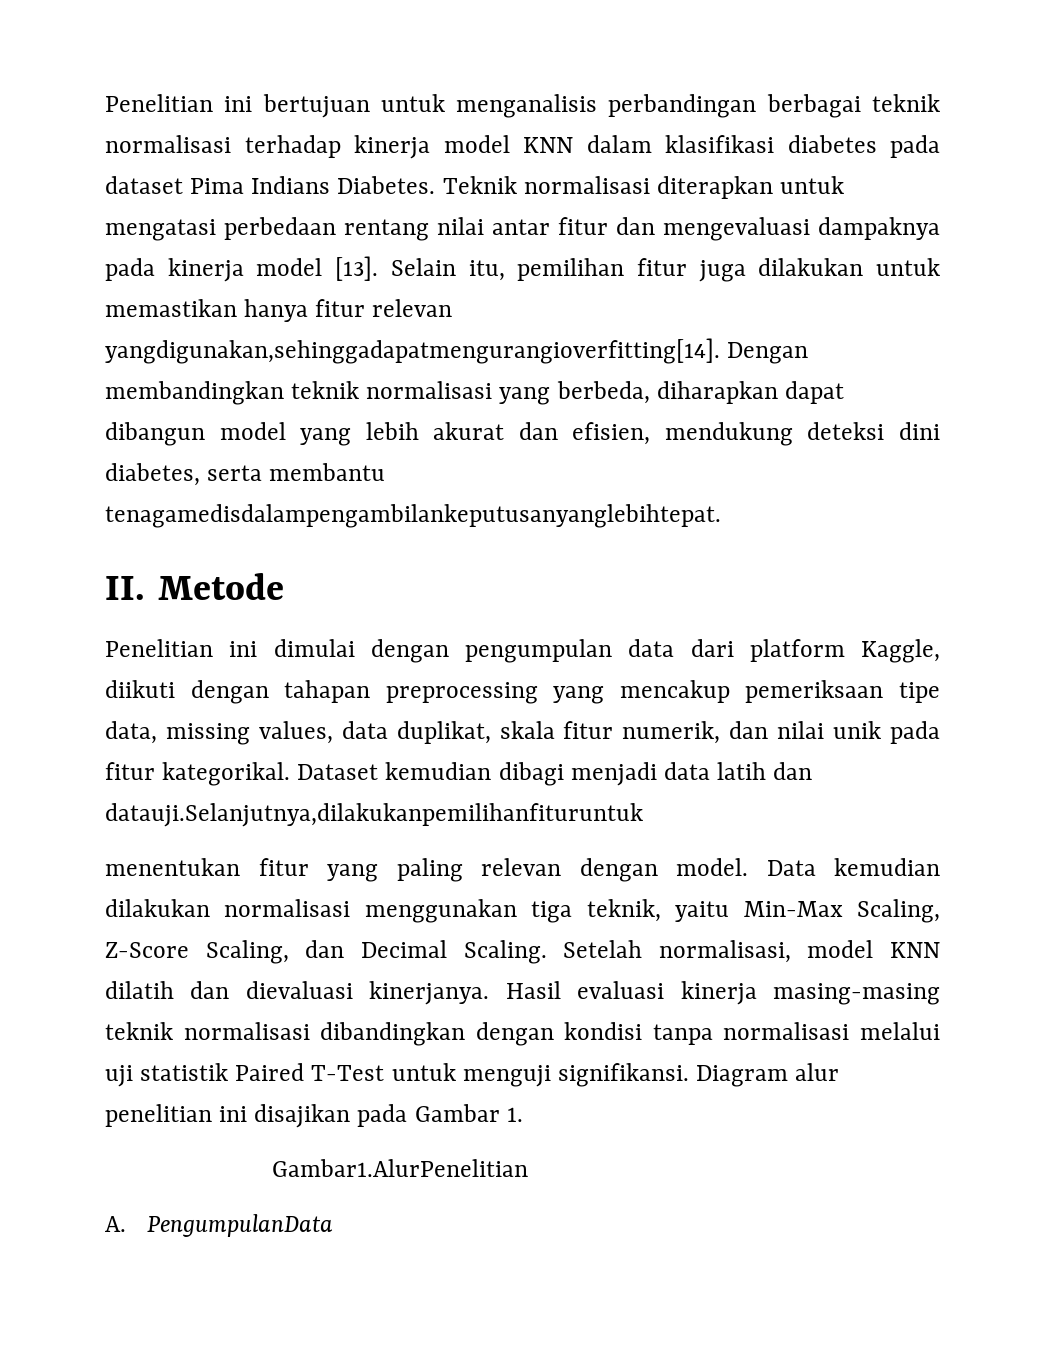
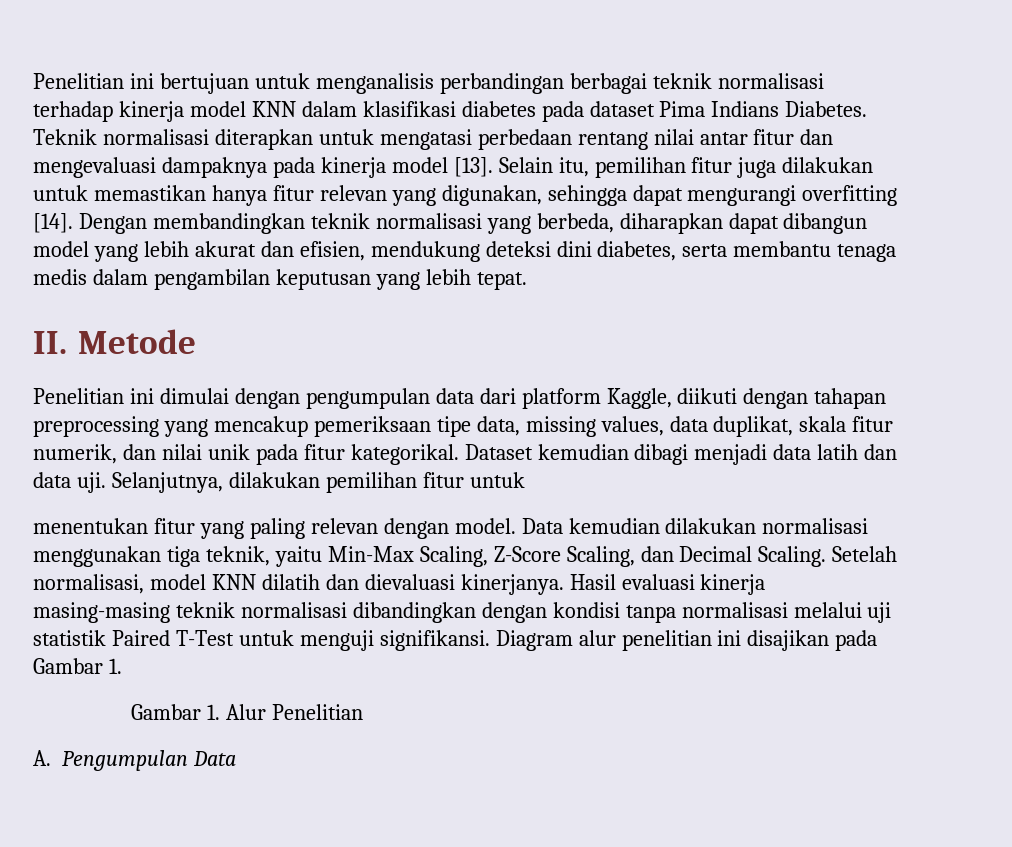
- Selain itu, pemilihan fitur juga dilakukan untuk memastikan hanya fitur relevan yangdigunakan,sehinggadapatmengurangioverfitting[14].
+ Selain itu, pemilihan fitur juga dilakukan untuk memastikan hanya fitur relevan yang digunakan, sehingga dapat mengurangi overfitting [14].
- Dengan membandingkan teknik normalisasi yang berbeda, diharapkan dapat dibangun model yang lebih akurat dan efisien, mendukung deteksi dini diabetes, serta membantu tenagamedisdalampengambilankeputusanyanglebihtepat.
+ Dengan membandingkan teknik normalisasi yang berbeda, diharapkan dapat dibangun model yang lebih akurat dan efisien, mendukung deteksi dini diabetes, serta membantu tenaga medis dalam pengambilan keputusan yang lebih tepat.
- Dataset kemudian dibagi menjadi data latih dan datauji.Selanjutnya,dilakukanpemilihanfituruntuk
+ Dataset kemudian dibagi menjadi data latih dan data uji. Selanjutnya, dilakukan pemilihan fitur untuk
- Gambar1.AlurPenelitian
+ Gambar 1. Alur Penelitian
- A. PengumpulanData
+ A. Pengumpulan Data

